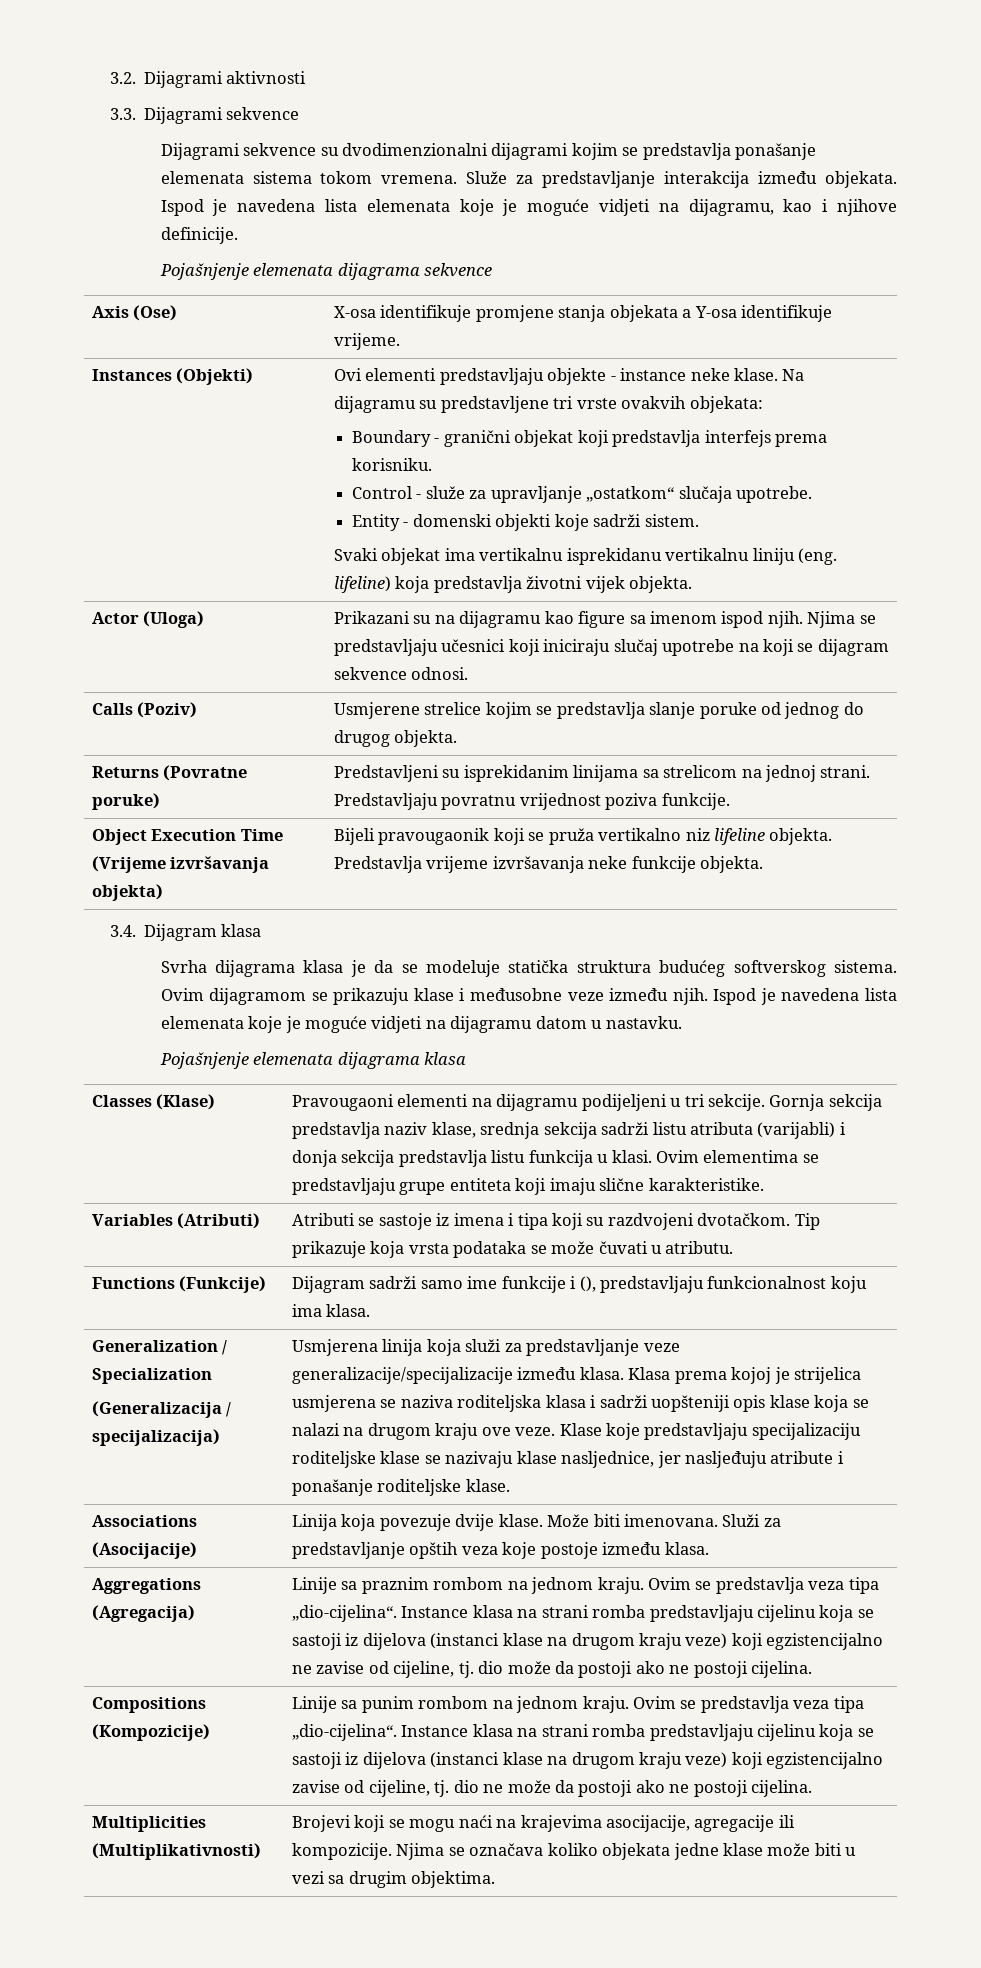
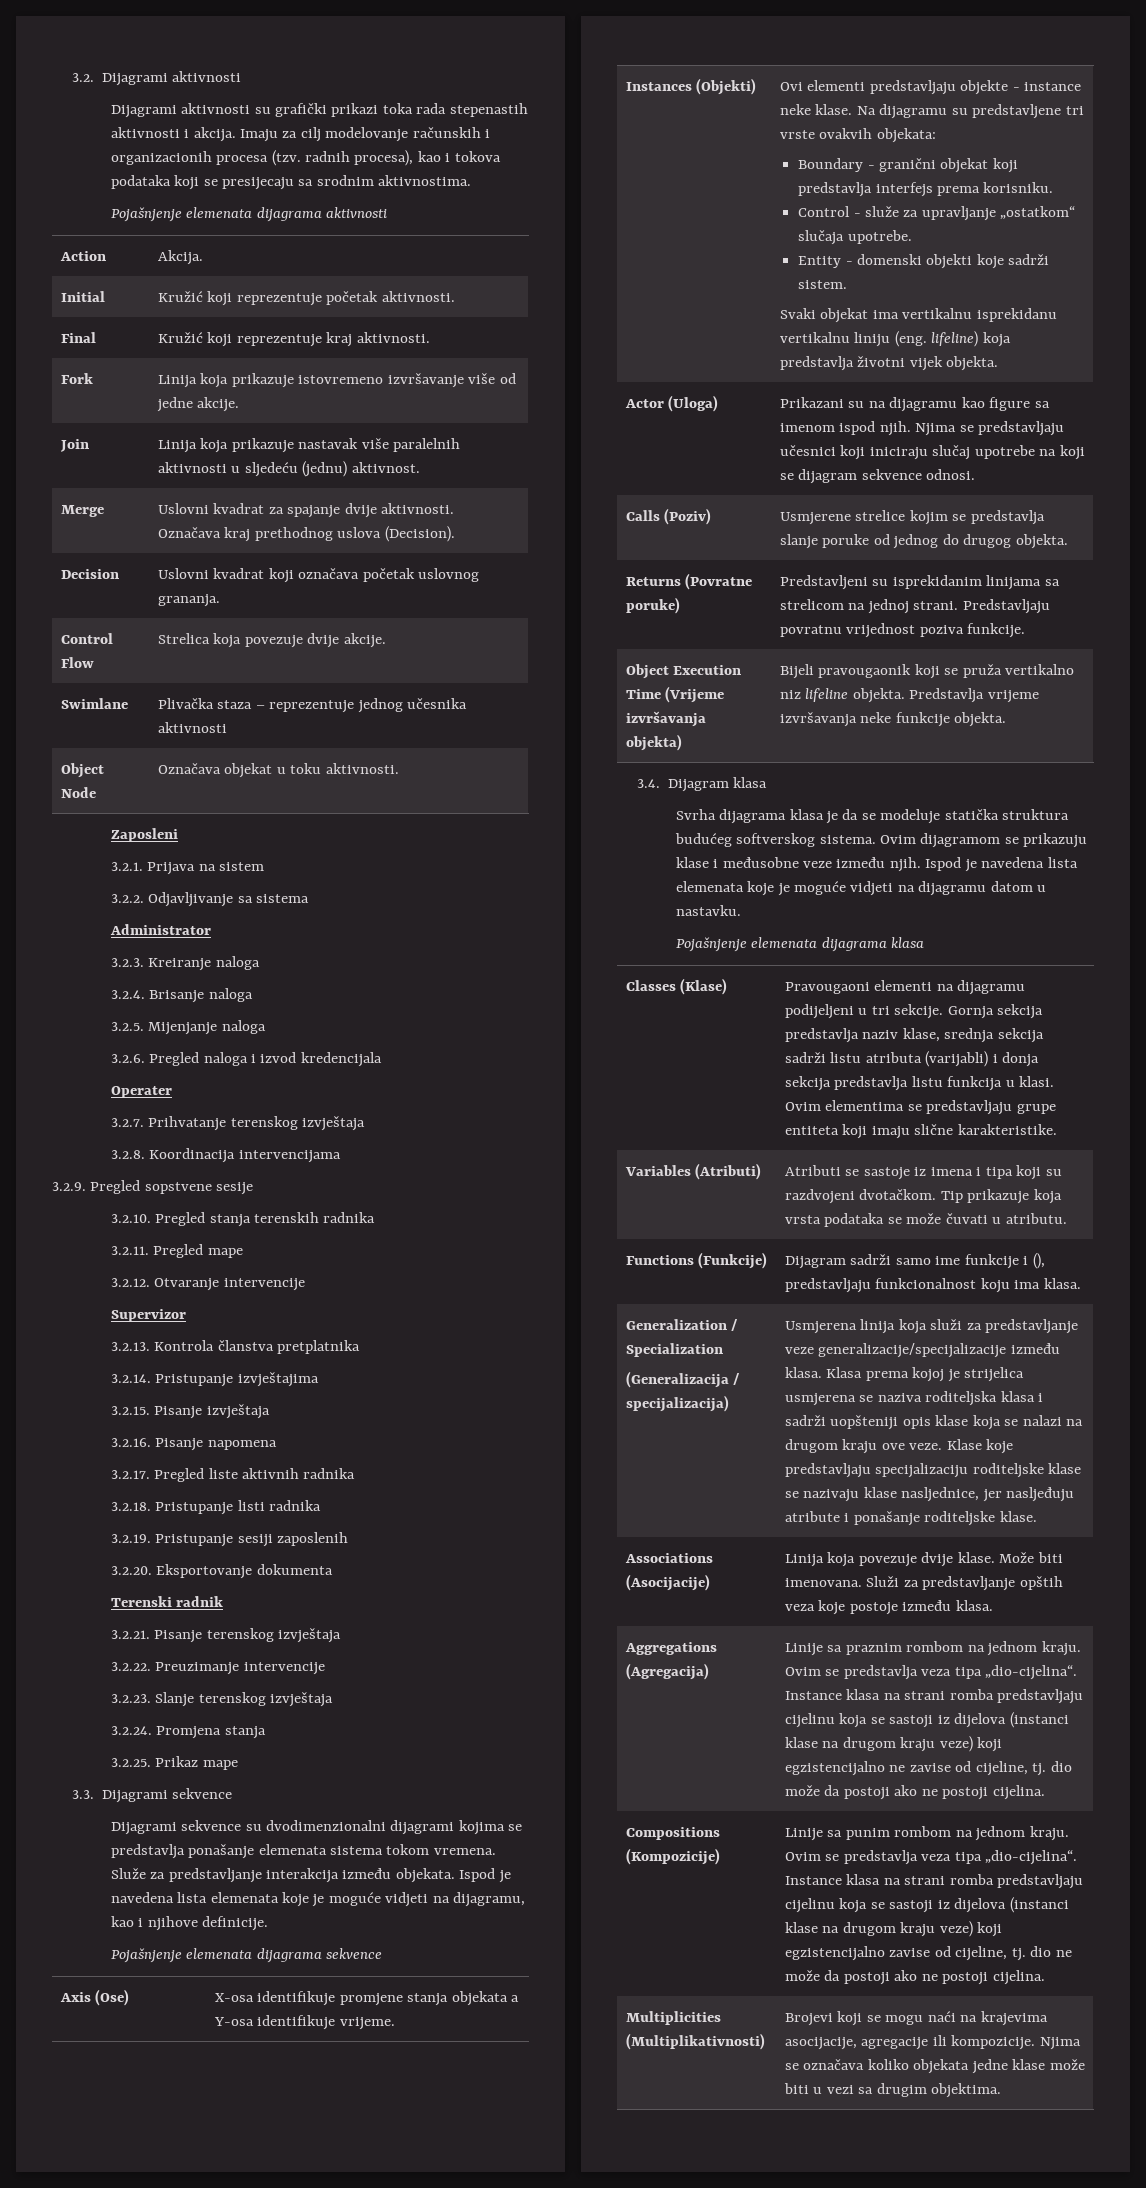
+ Dijagrami aktivnosti su grafički prikazi toka rada stepenastih aktivnosti i akcija. Imaju za cilj modelovanje računskih i organizacionih procesa (tzv. radnih procesa), kao i tokova podataka koji se presijecaju sa srodnim aktivnostima.
+ Pojašnjenje elemenata dijagrama aktivnosti
+ Action | Akcija.
+ Initial | Kružić koji reprezentuje početak aktivnosti.
+ Final | Kružić koji reprezentuje kraj aktivnosti.
+ Fork | Linija koja prikazuje istovremeno izvršavanje više od jedne akcije.
+ Join | Linija koja prikazuje nastavak više paralelnih aktivnosti u sljedeću (jednu) aktivnost.
+ Merge | Uslovni kvadrat za spajanje dvije aktivnosti. Označava kraj prethodnog uslova (Decision).
+ Decision | Uslovni kvadrat koji označava početak uslovnog grananja.
+ Control Flow | Strelica koja povezuje dvije akcije.
+ Swimlane | Plivačka staza – reprezentuje jednog učesnika aktivnosti
+ Object Node | Označava objekat u toku aktivnosti.
+ Zaposleni
+ 3.2.1. Prijava na sistem
+ 3.2.2. Odjavljivanje sa sistema
+ Administrator
+ 3.2.3. Kreiranje naloga
+ 3.2.4. Brisanje naloga
+ 3.2.5. Mijenjanje naloga
+ 3.2.6. Pregled naloga i izvod kredencijala
+ Operater
+ 3.2.7. Prihvatanje terenskog izvještaja
+ 3.2.8. Koordinacija intervencijama
+ 3.2.9. Pregled sopstvene sesije
+ 3.2.10. Pregled stanja terenskih radnika
+ 3.2.11. Pregled mape
+ 3.2.12. Otvaranje intervencije
+ Supervizor
+ 3.2.13. Kontrola članstva pretplatnika
+ 3.2.14. Pristupanje izvještajima
+ 3.2.15. Pisanje izvještaja
+ 3.2.16. Pisanje napomena
+ 3.2.17. Pregled liste aktivnih radnika
+ 3.2.18. Pristupanje listi radnika
+ 3.2.19. Pristupanje sesiji zaposlenih
+ 3.2.20. Eksportovanje dokumenta
+ Terenski radnik
+ 3.2.21. Pisanje terenskog izvještaja
+ 3.2.22. Preuzimanje intervencije
+ 3.2.23. Slanje terenskog izvještaja
+ 3.2.24. Promjena stanja
+ 3.2.25. Prikaz mape
- Dijagrami sekvence su dvodimenzionalni dijagrami kojim se predstavlja ponašanje elemenata sistema tokom vremena.
+ Dijagrami sekvence su dvodimenzionalni dijagrami kojima se predstavlja ponašanje elemenata sistema tokom vremena.

